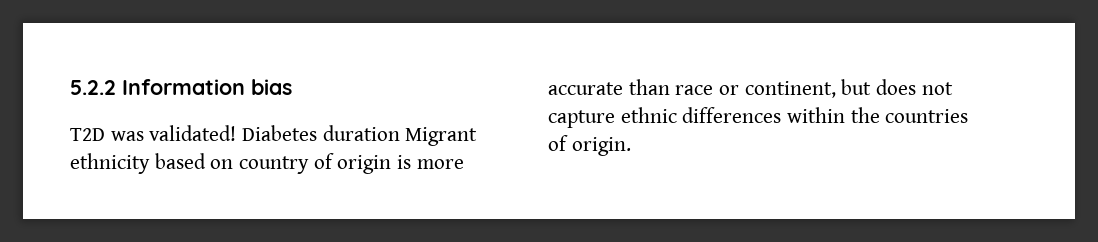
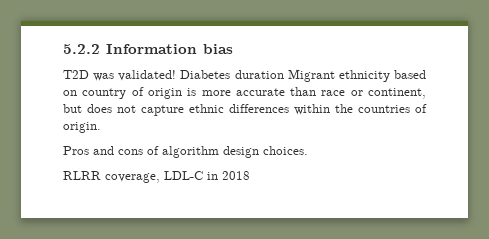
+ Pros and cons of algorithm design choices.
+ RLRR coverage, LDL-C in 2018

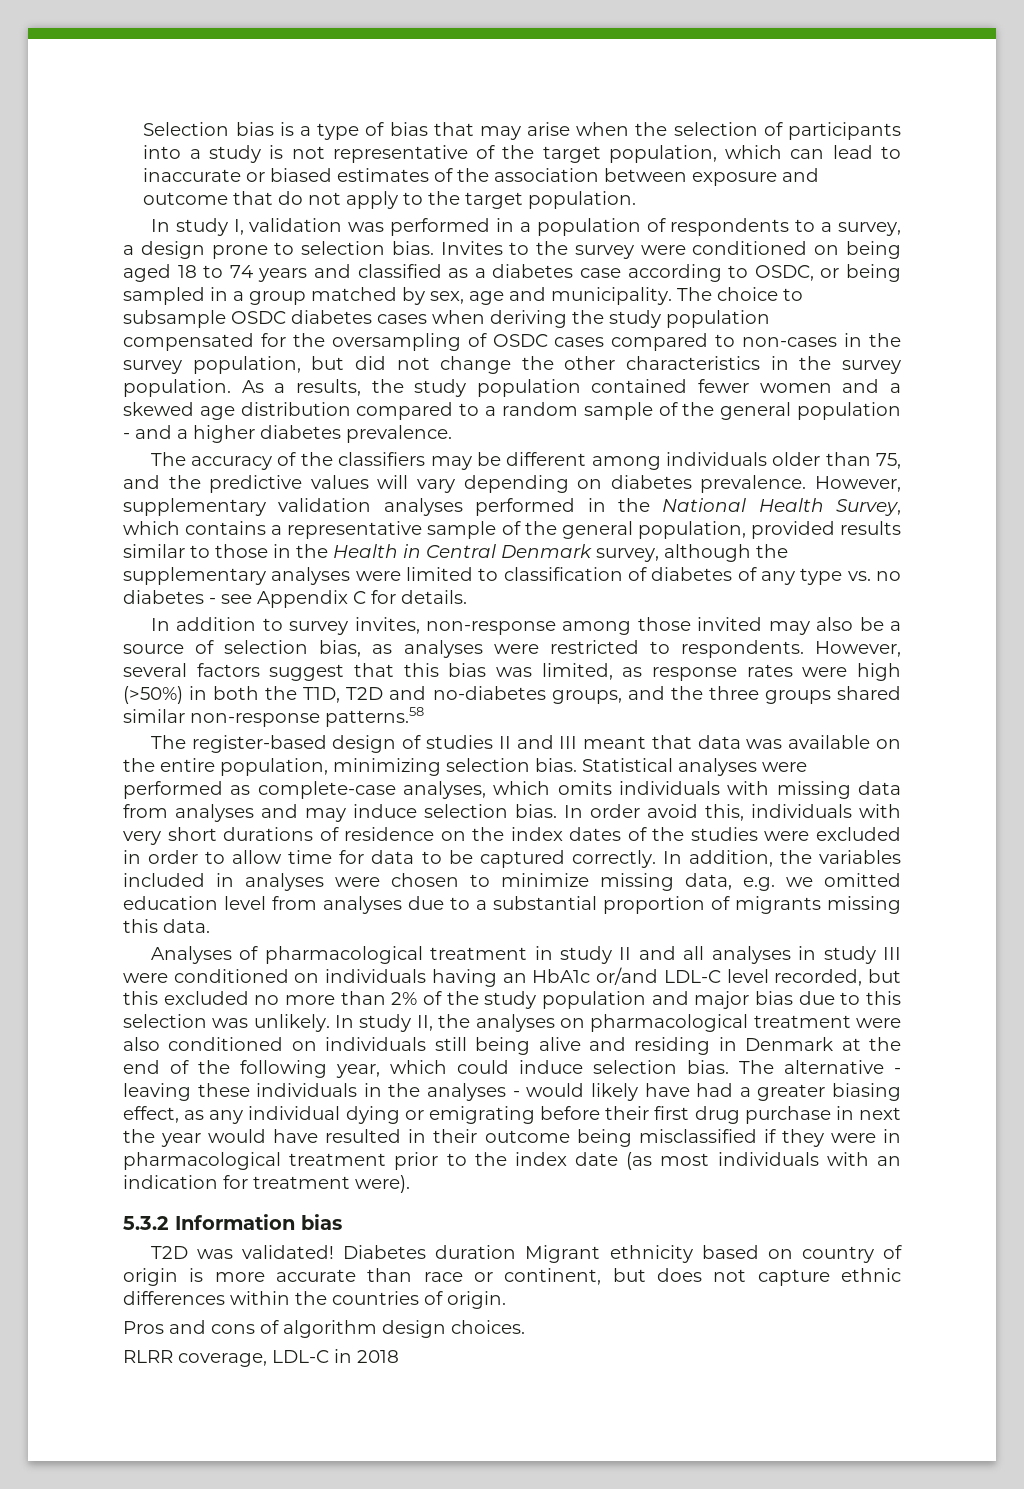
- 5.2.2 Information bias
+ Selection bias is a type of bias that may arise when the selection of participants into a study is not representative of the target population, which can lead to inaccurate or biased estimates of the association between exposure and outcome that do not apply to the target population.
+ In study I, validation was performed in a population of respondents to a survey, a design prone to selection bias. Invites to the survey were conditioned on being aged 18 to 74 years and classified as a diabetes case according to OSDC, or being sampled in a group matched by sex, age and municipality. The choice to subsample OSDC diabetes cases when deriving the study population compensated for the oversampling of OSDC cases compared to non-cases in the survey population, but did not change the other characteristics in the survey population. As a results, the study population contained fewer women and a skewed age distribution compared to a random sample of the general population - and a higher diabetes prevalence.
+ The accuracy of the classifiers may be different among individuals older than 75, and the predictive values will vary depending on diabetes prevalence. However, supplementary validation analyses performed in the National Health Survey, which contains a representative sample of the general population, provided results similar to those in the Health in Central Denmark survey, although the supplementary analyses were limited to classification of diabetes of any type vs. no diabetes - see Appendix C for details.
+ In addition to survey invites, non-response among those invited may also be a source of selection bias, as analyses were restricted to respondents. However, several factors suggest that this bias was limited, as response rates were high (>50%) in both the T1D, T2D and no-diabetes groups, and the three groups shared similar non-response patterns.58
+ The register-based design of studies II and III meant that data was available on the entire population, minimizing selection bias. Statistical analyses were performed as complete-case analyses, which omits individuals with missing data from analyses and may induce selection bias. In order avoid this, individuals with very short durations of residence on the index dates of the studies were excluded in order to allow time for data to be captured correctly. In addition, the variables included in analyses were chosen to minimize missing data, e.g. we omitted education level from analyses due to a substantial proportion of migrants missing this data.
+ Analyses of pharmacological treatment in study II and all analyses in study III were conditioned on individuals having an HbA1c or/and LDL-C level recorded, but this excluded no more than 2% of the study population and major bias due to this selection was unlikely. In study II, the analyses on pharmacological treatment were also conditioned on individuals still being alive and residing in Denmark at the end of the following year, which could induce selection bias. The alternative - leaving these individuals in the analyses - would likely have had a greater biasing effect, as any individual dying or emigrating before their first drug purchase in next the year would have resulted in their outcome being misclassified if they were in pharmacological treatment prior to the index date (as most individuals with an indication for treatment were).
+ 5.3.2 Information bias

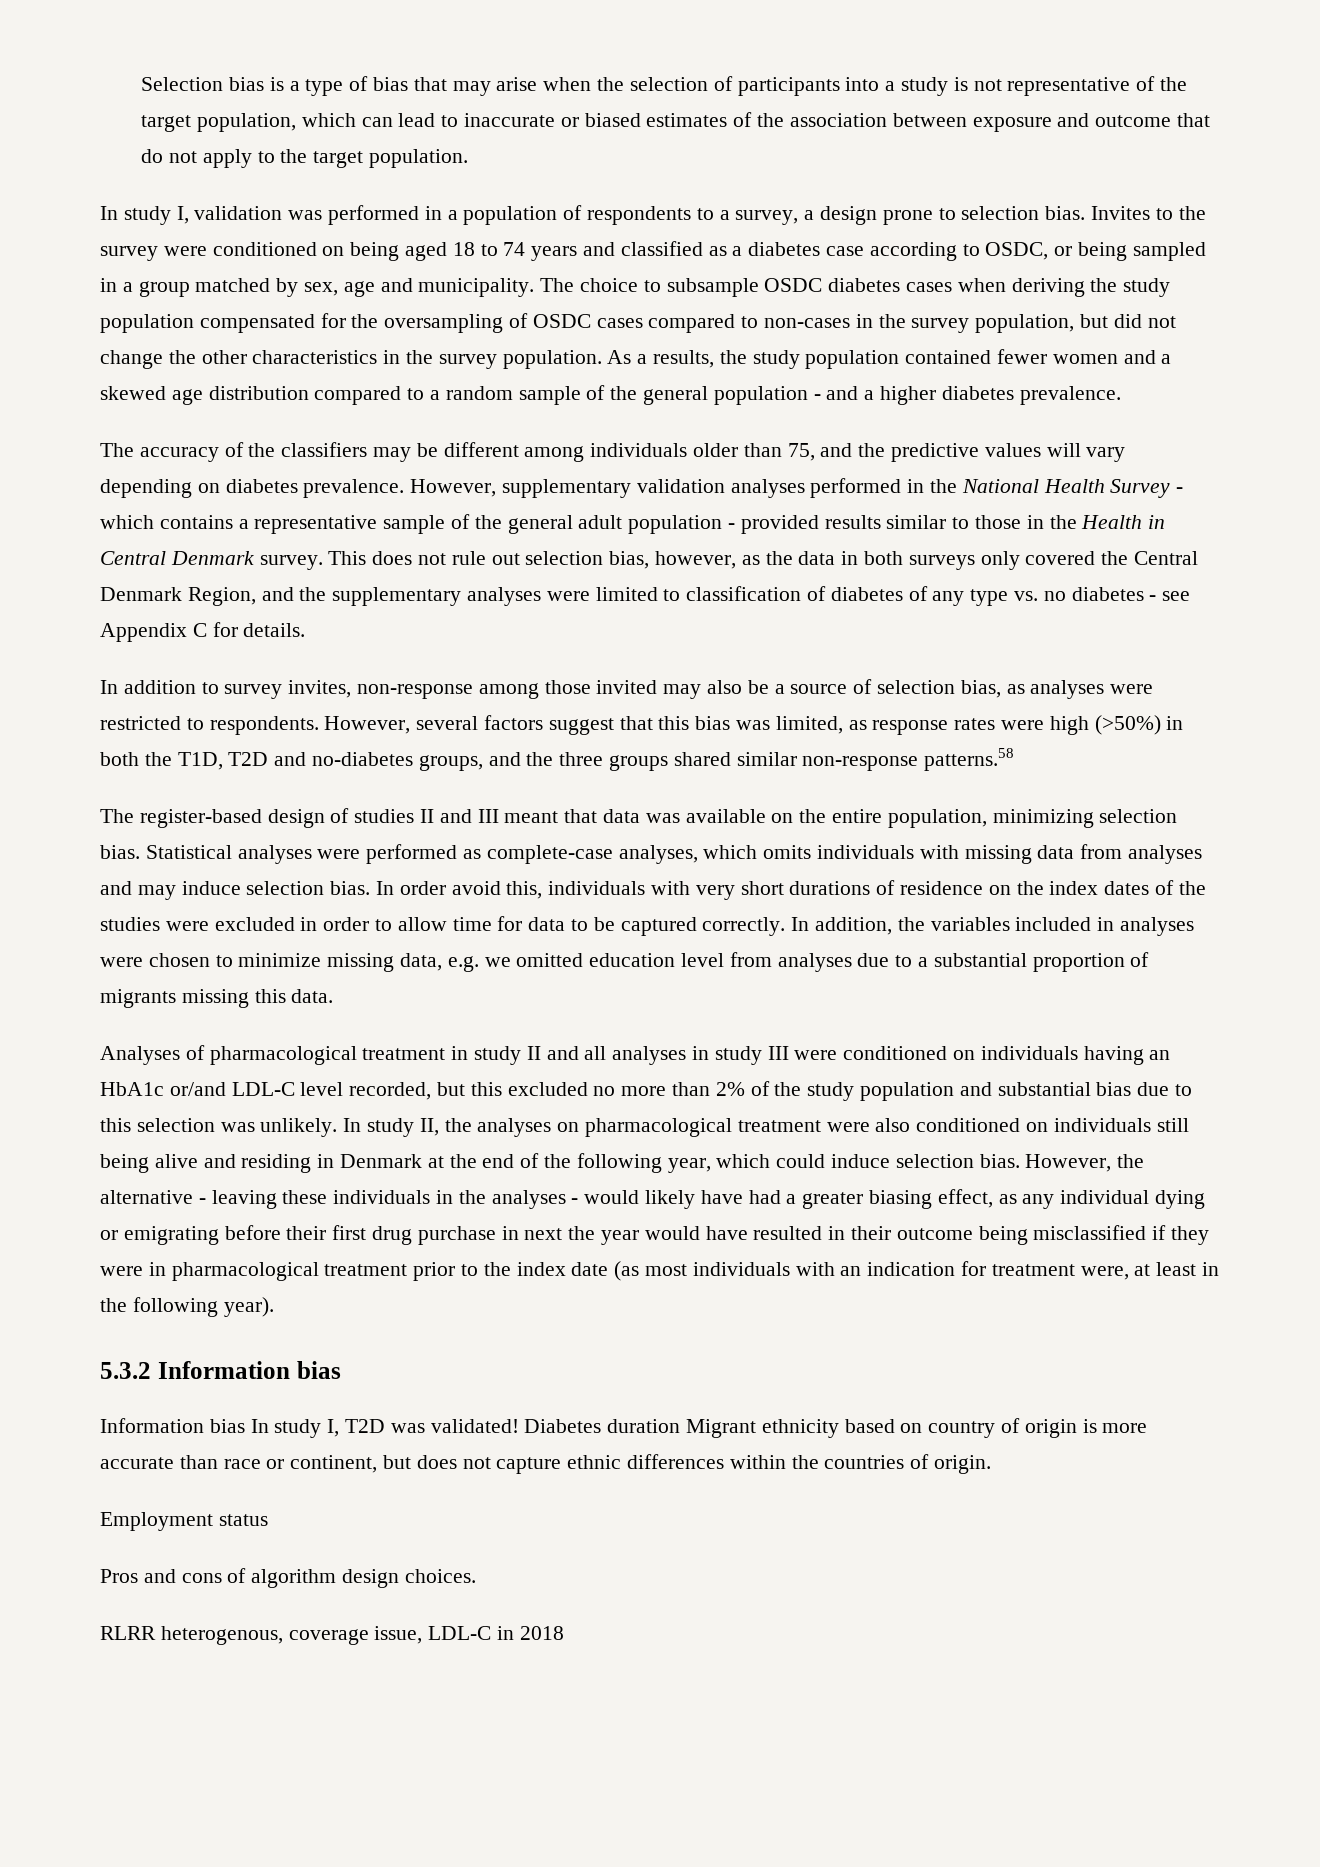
- However, supplementary validation analyses performed in the National Health Survey, which contains a representative sample of the general population, provided results similar to those in the Health in Central Denmark survey, although the supplementary analyses were limited to classification of diabetes of any type vs. no diabetes - see Appendix C for details.
+ However, supplementary validation analyses performed in the National Health Survey - which contains a representative sample of the general adult population - provided results similar to those in the Health in Central Denmark survey. This does not rule out selection bias, however, as the data in both surveys only covered the Central Denmark Region, and the supplementary analyses were limited to classification of diabetes of any type vs. no diabetes - see Appendix C for details.
- Analyses of pharmacological treatment in study II and all analyses in study III were conditioned on individuals having an HbA1c or/and LDL-C level recorded, but this excluded no more than 2% of the study population and major bias due to this selection was unlikely.
+ Analyses of pharmacological treatment in study II and all analyses in study III were conditioned on individuals having an HbA1c or/and LDL-C level recorded, but this excluded no more than 2% of the study population and substantial bias due to this selection was unlikely.
- The alternative - leaving these individuals in the analyses - would likely have had a greater biasing effect, as any individual dying or emigrating before their first drug purchase in next the year would have resulted in their outcome being misclassified if they were in pharmacological treatment prior to the index date (as most individuals with an indication for treatment were).
+ However, the alternative - leaving these individuals in the analyses - would likely have had a greater biasing effect, as any individual dying or emigrating before their first drug purchase in next the year would have resulted in their outcome being misclassified if they were in pharmacological treatment prior to the index date (as most individuals with an indication for treatment were, at least in the following year).
  5.3.2 Information bias
- T2D was validated!
+ Information bias In study I, T2D was validated!
+ Employment status
- RLRR coverage, LDL-C in 2018
+ RLRR heterogenous, coverage issue, LDL-C in 2018

